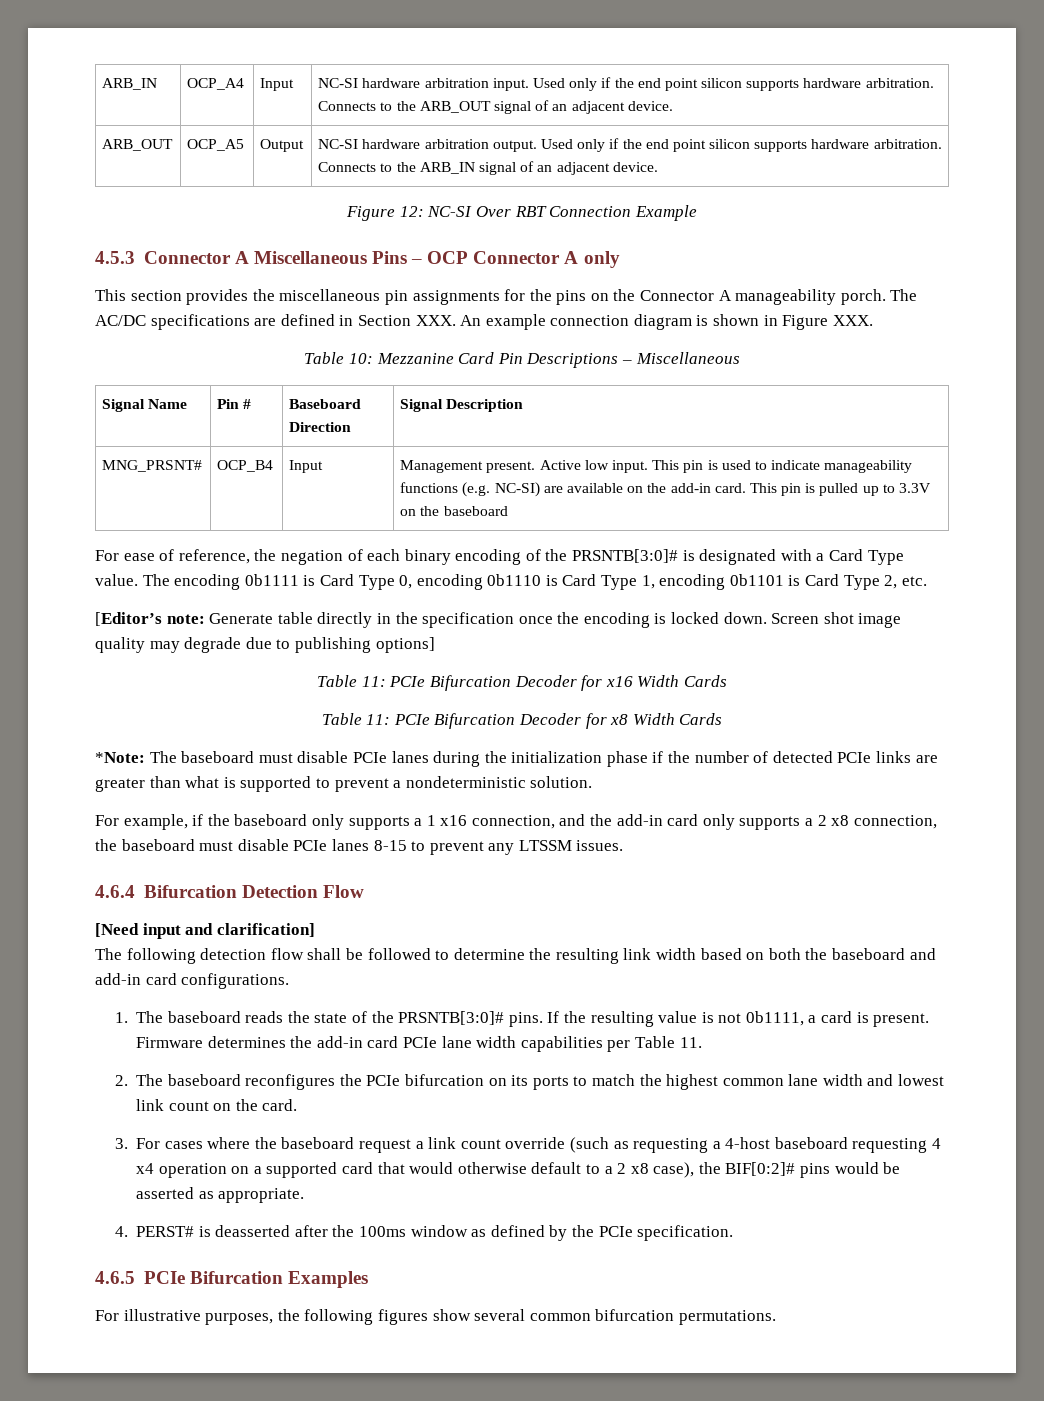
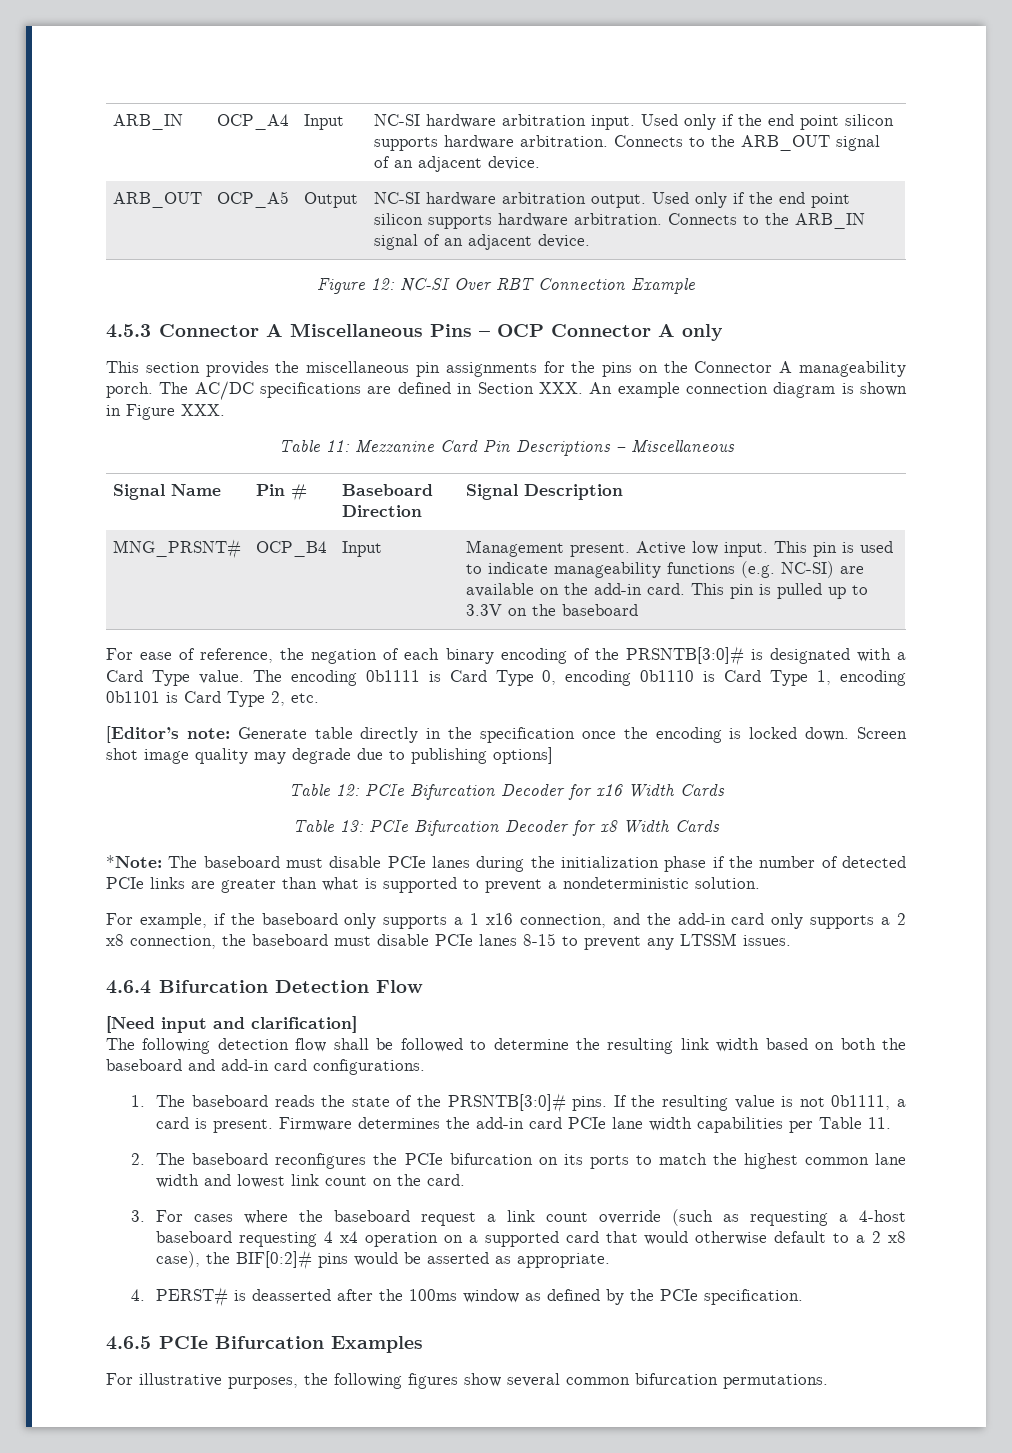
- Table 10: Mezzanine Card Pin Descriptions – Miscellaneous
+ Table 11: Mezzanine Card Pin Descriptions – Miscellaneous
- Table 11: PCIe Bifurcation Decoder for x16 Width Cards
+ Table 12: PCIe Bifurcation Decoder for x16 Width Cards
- Table 11: PCIe Bifurcation Decoder for x8 Width Cards
+ Table 13: PCIe Bifurcation Decoder for x8 Width Cards

